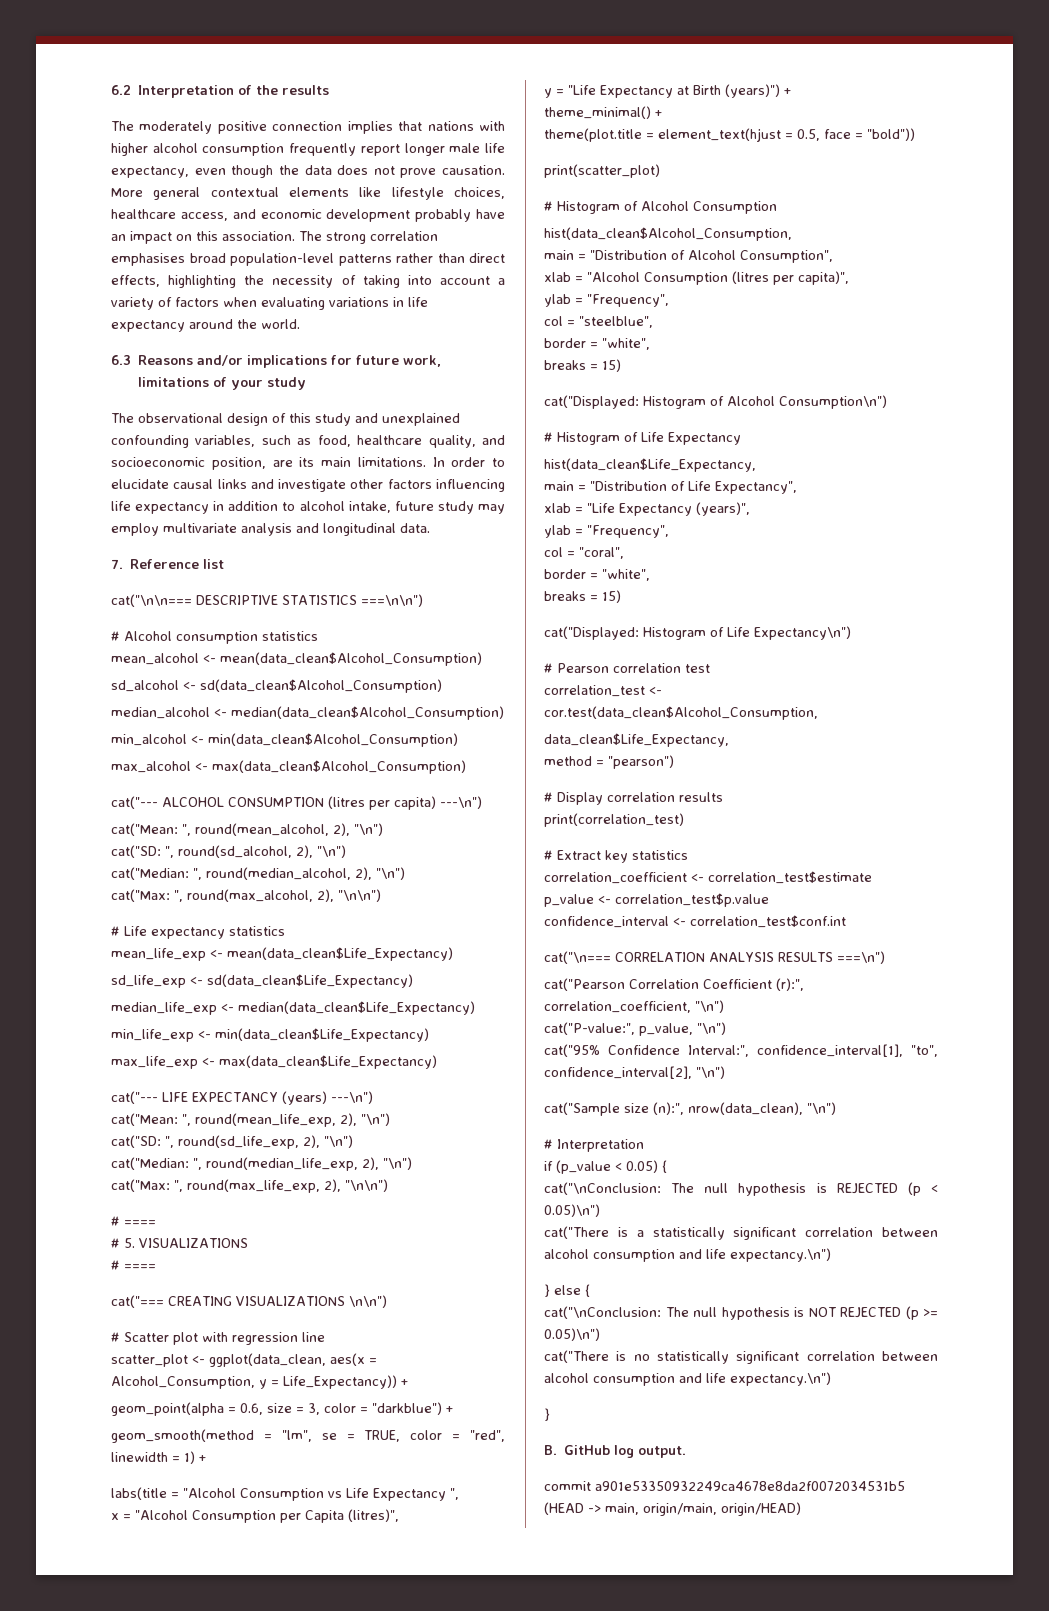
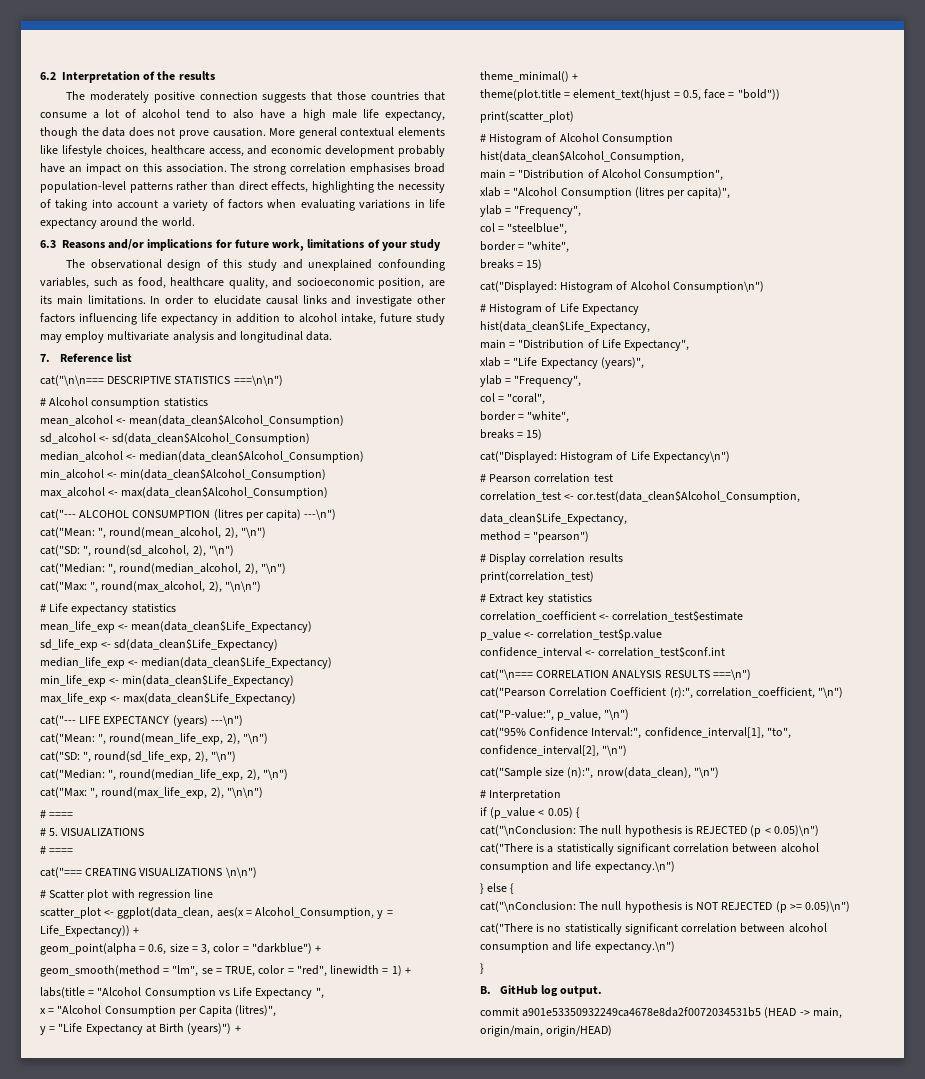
- The moderately positive connection implies that nations with higher alcohol consumption frequently report longer male life expectancy, even though the data does not prove causation.
+ The moderately positive connection suggests that those countries that consume a lot of alcohol tend to also have a high male life expectancy, though the data does not prove causation.

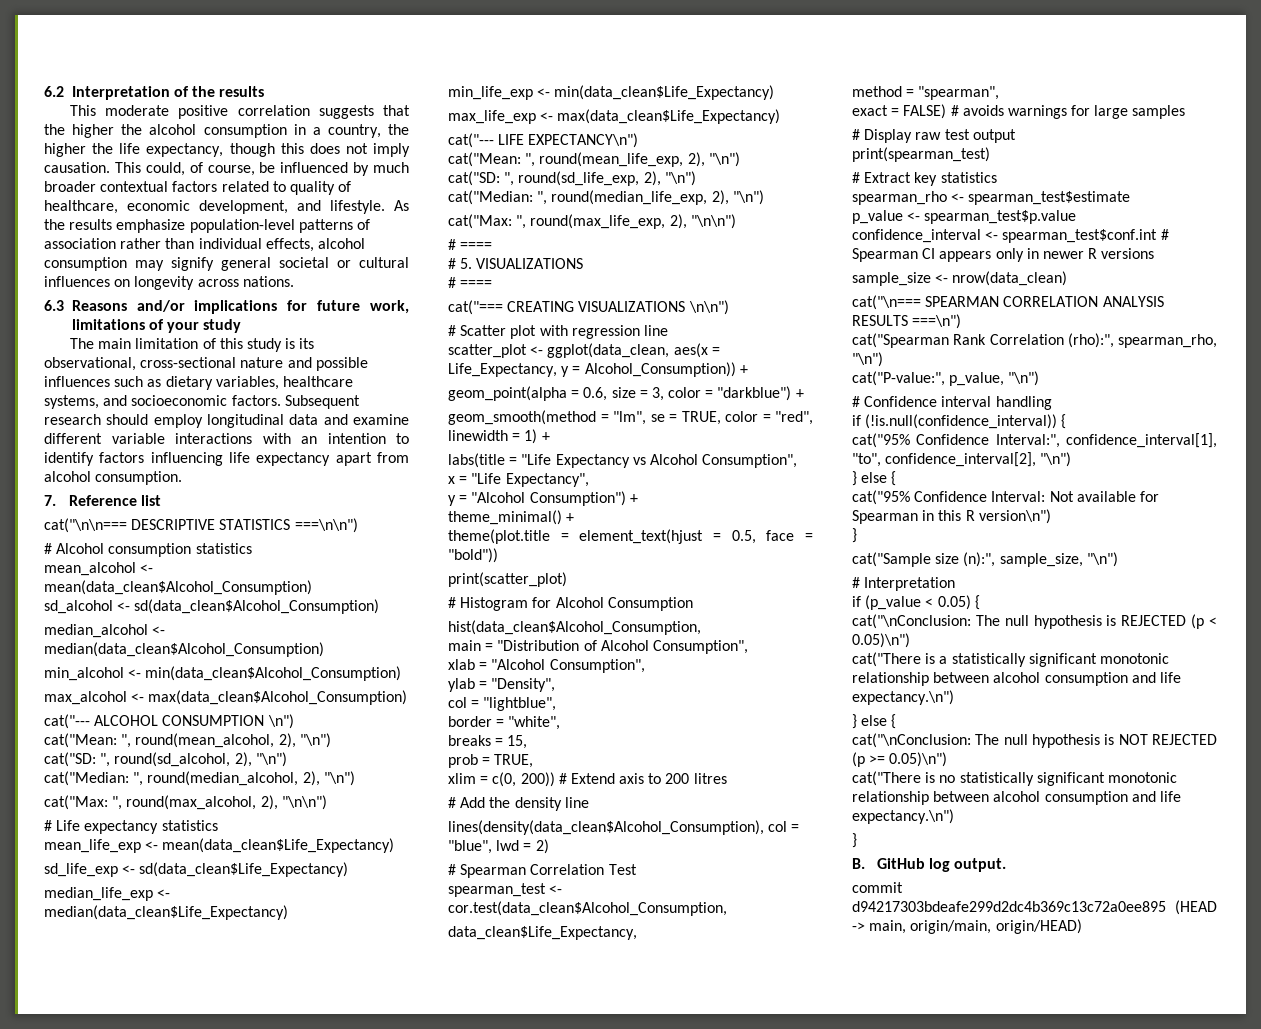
- The moderately positive connection suggests that those countries that consume a lot of alcohol tend to also have a high male life expectancy, though the data does not prove causation. More general contextual elements like lifestyle choices, healthcare access, and economic development probably have an impact on this association. The strong correlation emphasises broad population-level patterns rather than direct effects, highlighting the necessity of taking into account a variety of factors when evaluating variations in life expectancy around the world.
+ This moderate positive correlation suggests that the higher the alcohol consumption in a country, the higher the life expectancy, though this does not imply causation. This could, of course, be influenced by much broader contextual factors related to quality of healthcare, economic development, and lifestyle. As the results emphasize population-level patterns of association rather than individual effects, alcohol consumption may signify general societal or cultural influences on longevity across nations.
- The observational design of this study and unexplained confounding variables, such as food, healthcare quality, and socioeconomic position, are its main limitations. In order to elucidate causal links and investigate other factors influencing life expectancy in addition to alcohol intake, future study may employ multivariate analysis and longitudinal data.
+ The main limitation of this study is its observational, cross-sectional nature and possible influences such as dietary variables, healthcare systems, and socioeconomic factors. Subsequent research should employ longitudinal data and examine different variable interactions with an intention to identify factors influencing life expectancy apart from alcohol consumption.
- cat("--- ALCOHOL CONSUMPTION (litres per capita) ---\n")
+ cat("--- ALCOHOL CONSUMPTION \n")
- cat("--- LIFE EXPECTANCY (years) ---\n")
+ cat("--- LIFE EXPECTANCY\n")
- scatter_plot <- ggplot(data_clean, aes(x = Alcohol_Consumption, y = Life_Expectancy)) +
+ scatter_plot <- ggplot(data_clean, aes(x = Life_Expectancy, y = Alcohol_Consumption)) +
- labs(title = "Alcohol Consumption vs Life Expectancy ",
- x = "Alcohol Consumption per Capita (litres)",
- y = "Life Expectancy at Birth (years)") +
+ labs(title = "Life Expectancy vs Alcohol Consumption",
+ x = "Life Expectancy",
+ y = "Alcohol Consumption") +
- # Histogram of Alcohol Consumption
+ # Histogram for Alcohol Consumption
- xlab = "Alcohol Consumption (litres per capita)",
- ylab = "Frequency",
- col = "steelblue",
+ xlab = "Alcohol Consumption",
+ ylab = "Density",
+ col = "lightblue",
  border = "white",
- breaks = 15)
- cat("Displayed: Histogram of Alcohol Consumption\n")
- # Histogram of Life Expectancy
- hist(data_clean$Life_Expectancy,
- main = "Distribution of Life Expectancy",
- xlab = "Life Expectancy (years)",
- ylab = "Frequency",
- col = "coral",
- border = "white",
- breaks = 15)
- cat("Displayed: Histogram of Life Expectancy\n")
- # Pearson correlation test
- correlation_test <- cor.test(data_clean$Alcohol_Consumption,
+ breaks = 15,
+ prob = TRUE,
+ xlim = c(0, 200)) # Extend axis to 200 litres
+ # Add the density line
+ lines(density(data_clean$Alcohol_Consumption), col = "blue", lwd = 2)
+ # Spearman Correlation Test
+ spearman_test <- cor.test(data_clean$Alcohol_Consumption,
- method = "pearson")
- # Display correlation results
- print(correlation_test)
+ method = "spearman",
+ exact = FALSE) # avoids warnings for large samples
+ # Display raw test output
+ print(spearman_test)
- correlation_coefficient <- correlation_test$estimate
+ spearman_rho <- spearman_test$estimate
- p_value <- correlation_test$p.value
+ p_value <- spearman_test$p.value
- confidence_interval <- correlation_test$conf.int
+ confidence_interval <- spearman_test$conf.int # Spearman CI appears only in newer R versions
+ sample_size <- nrow(data_clean)
- cat("\n=== CORRELATION ANALYSIS RESULTS ===\n")
+ cat("\n=== SPEARMAN CORRELATION ANALYSIS RESULTS ===\n")
- cat("Pearson Correlation Coefficient (r):", correlation_coefficient, "\n")
+ cat("Spearman Rank Correlation (rho):", spearman_rho, "\n")
+ # Confidence interval handling
+ if (!is.null(confidence_interval)) {
  cat("95% Confidence Interval:", confidence_interval[1], "to", confidence_interval[2], "\n")
+ } else {
+ cat("95% Confidence Interval: Not available for Spearman in this R version\n")
+ }
- cat("Sample size (n):", nrow(data_clean), "\n")
+ cat("Sample size (n):", sample_size, "\n")
- cat("There is a statistically significant correlation between alcohol consumption and life expectancy.\n")
+ cat("There is a statistically significant monotonic relationship between alcohol consumption and life expectancy.\n")
- cat("There is no statistically significant correlation between alcohol consumption and life expectancy.\n")
+ cat("There is no statistically significant monotonic relationship between alcohol consumption and life expectancy.\n")
- commit a901e53350932249ca4678e8da2f0072034531b5 (HEAD -> main, origin/main, origin/HEAD)
+ commit d94217303bdeafe299d2dc4b369c13c72a0ee895 (HEAD -> main, origin/main, origin/HEAD)

